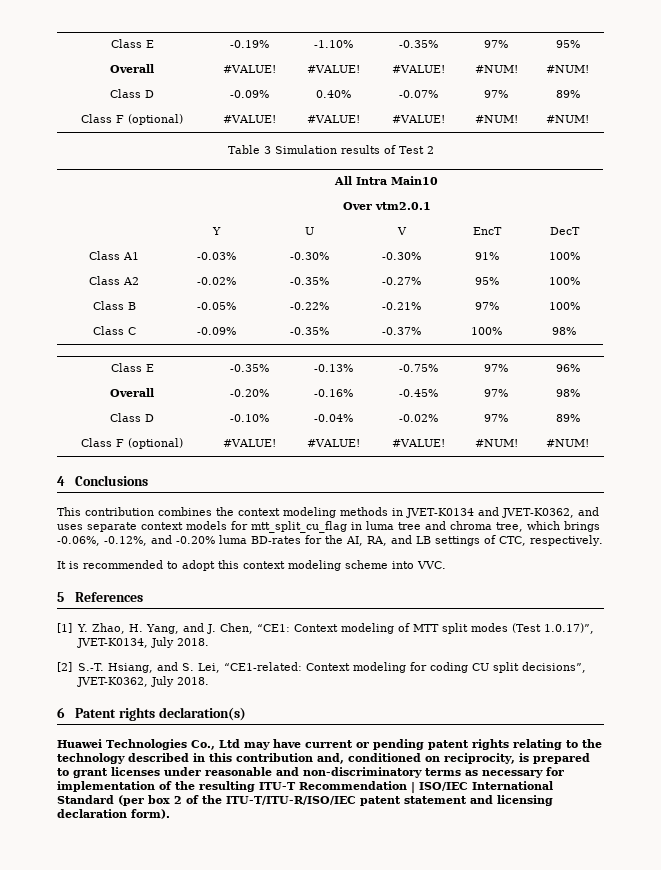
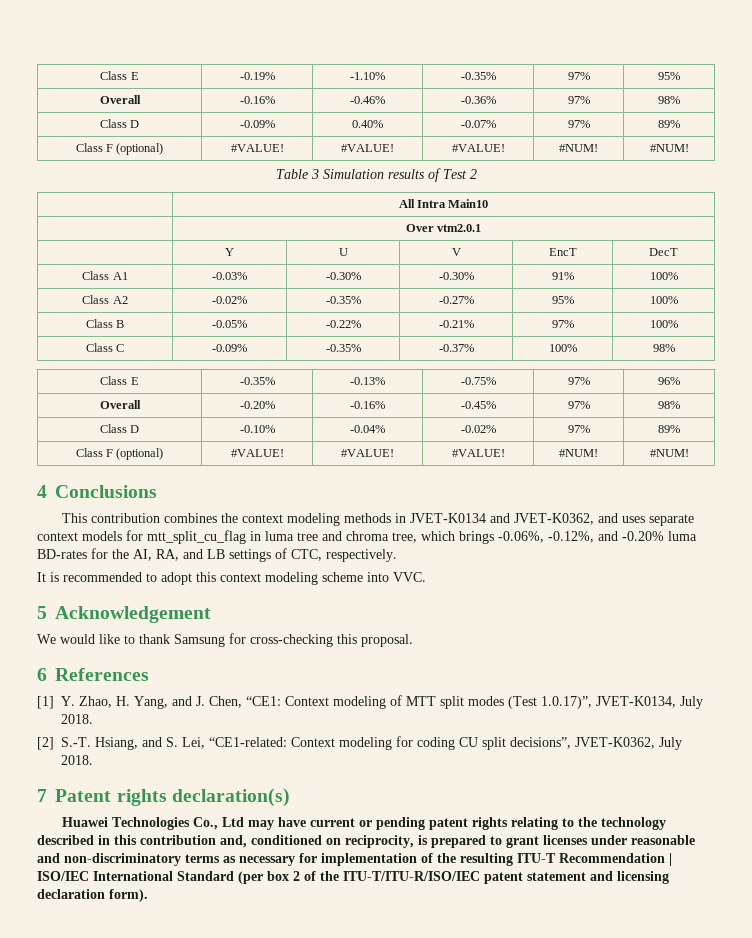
- Overall | #VALUE! | #VALUE! | #VALUE! | #NUM! | #NUM!
+ Overall | -0.16% | -0.46% | -0.36% | 97% | 98%
- 5 References
+ 5 Acknowledgement
+ We would like to thank Samsung for cross-checking this proposal.
+ 6 References
- 6 Patent rights declaration(s)
+ 7 Patent rights declaration(s)

